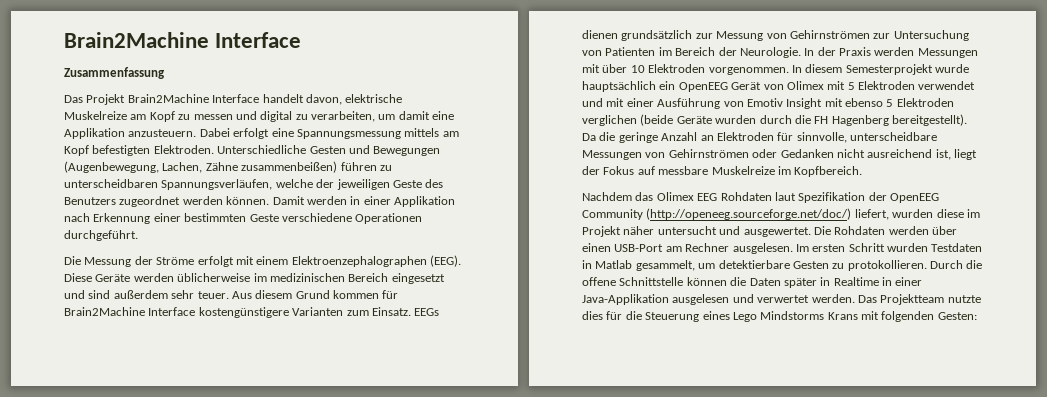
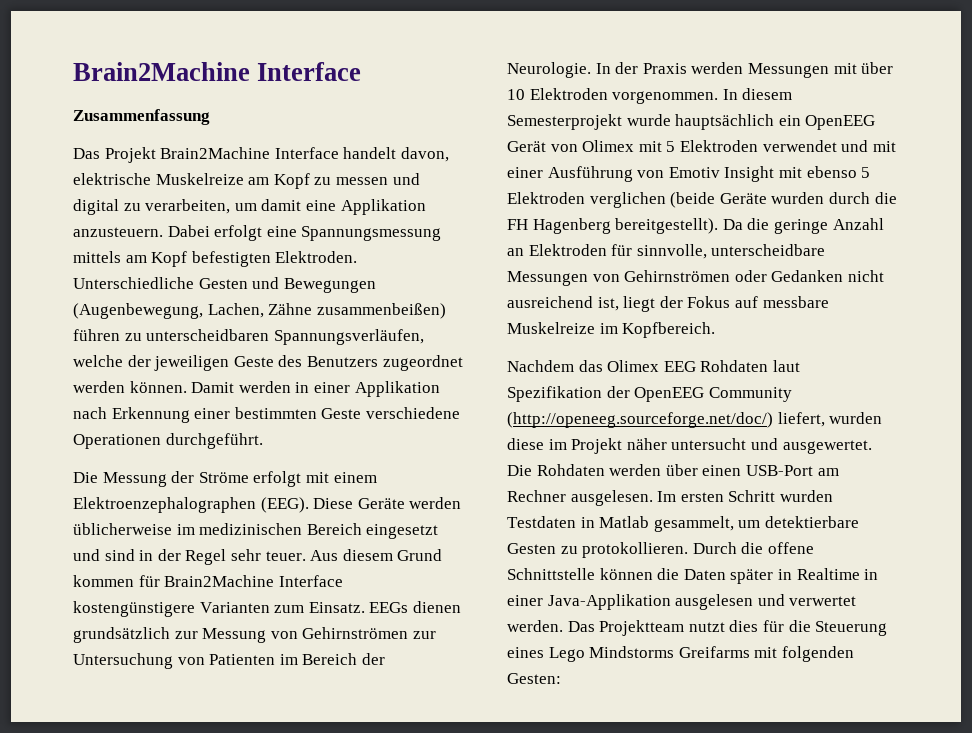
- Diese Geräte werden üblicherweise im medizinischen Bereich eingesetzt und sind außerdem sehr teuer.
+ Diese Geräte werden üblicherweise im medizinischen Bereich eingesetzt und sind in der Regel sehr teuer.
- Das Projektteam nutzte dies für die Steuerung eines Lego Mindstorms Krans mit folgenden Gesten:
+ Das Projektteam nutzt dies für die Steuerung eines Lego Mindstorms Greifarms mit folgenden Gesten:

